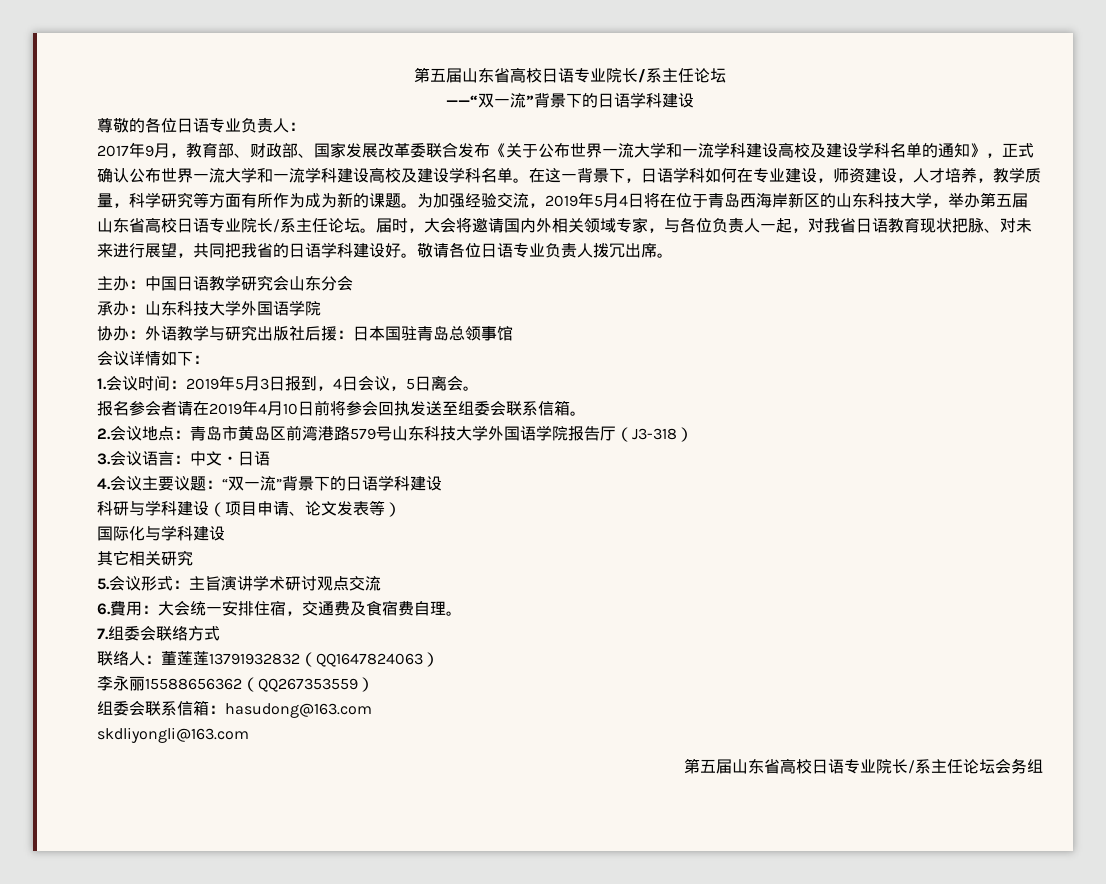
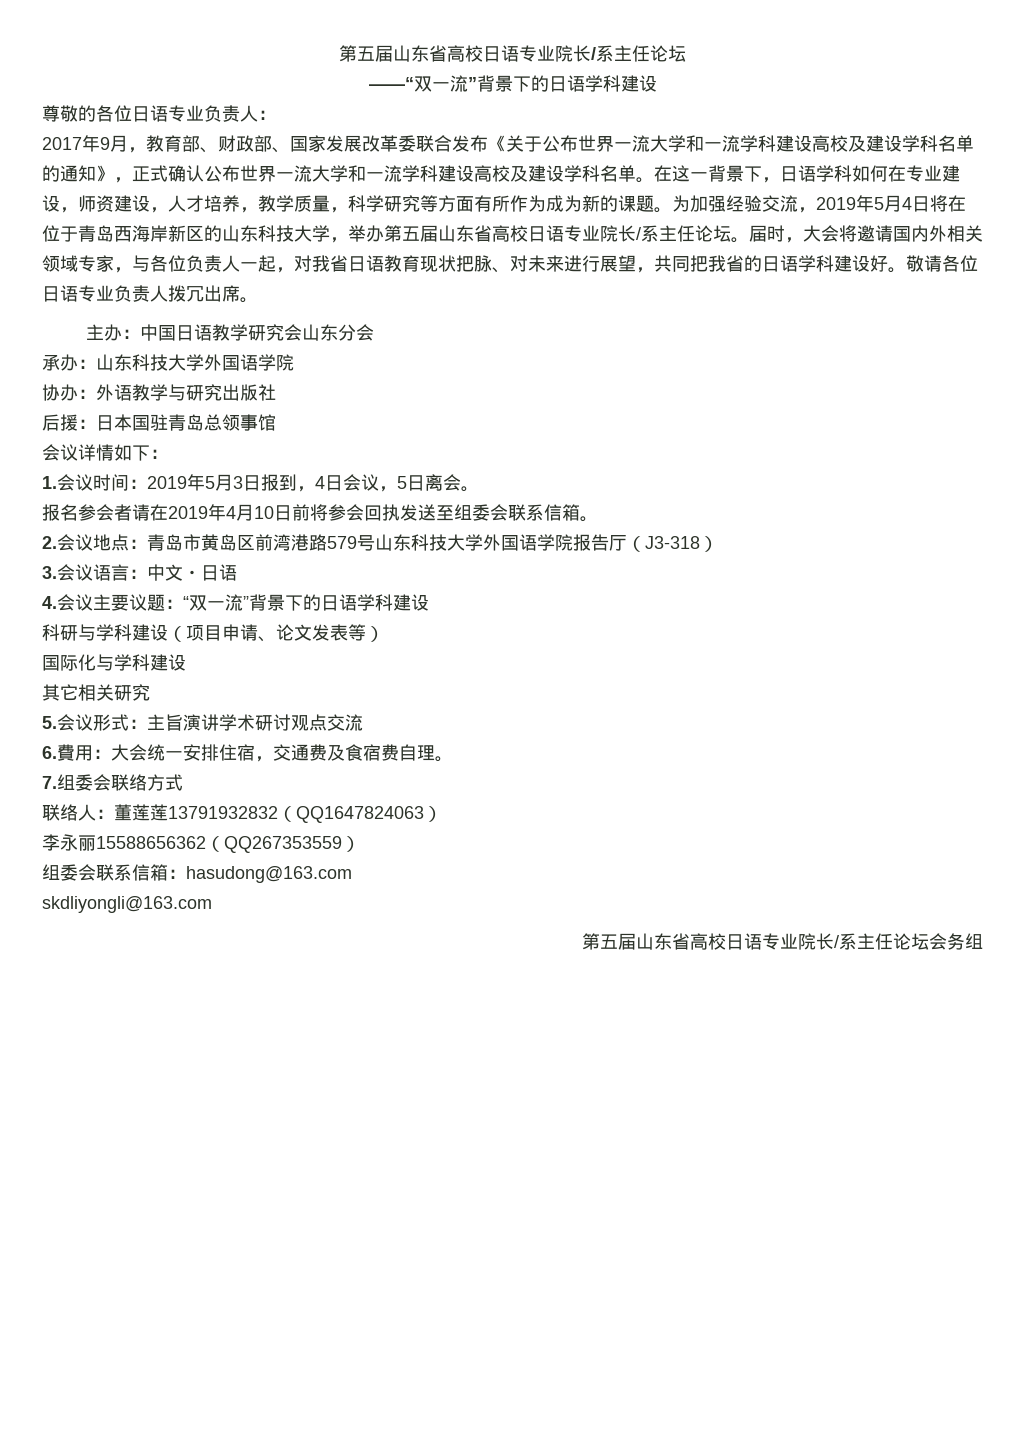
- 协办：外语教学与研究出版社后援：日本国驻青岛总领事馆
+ 协办：外语教学与研究出版社
+ 后援：日本国驻青岛总领事馆

